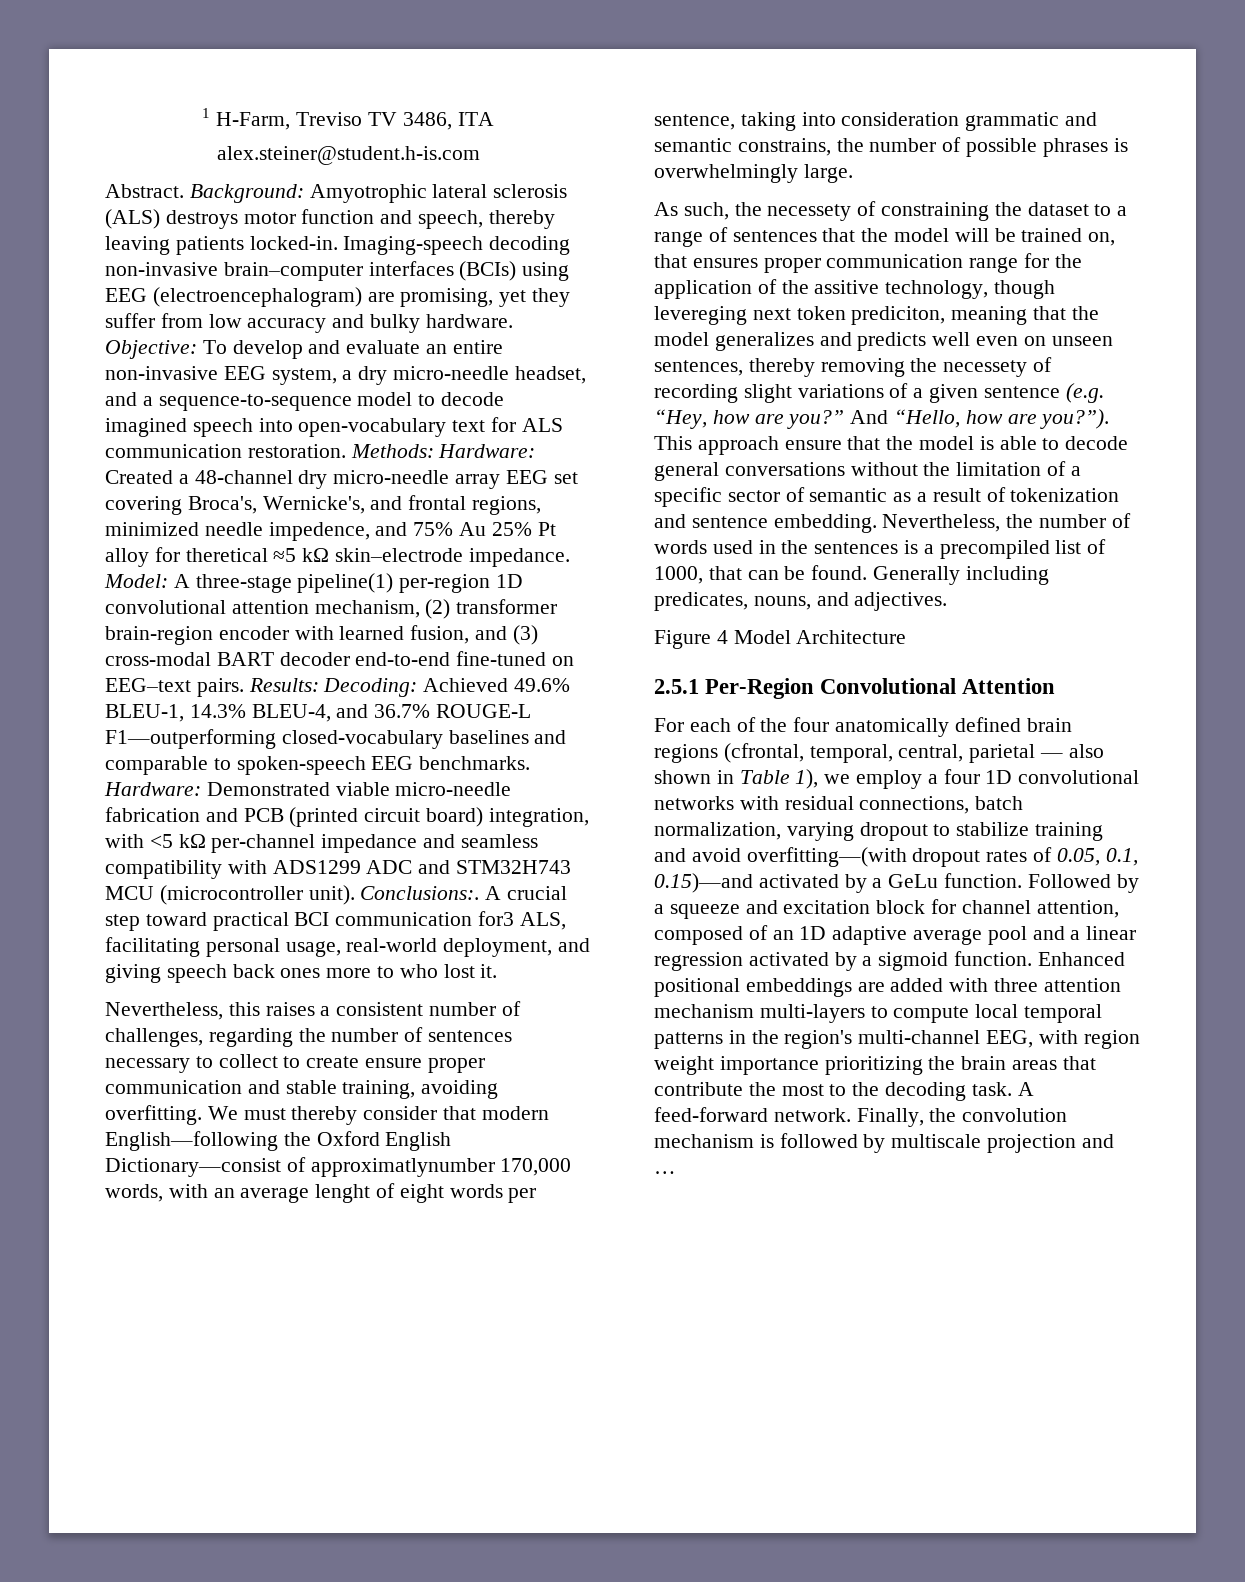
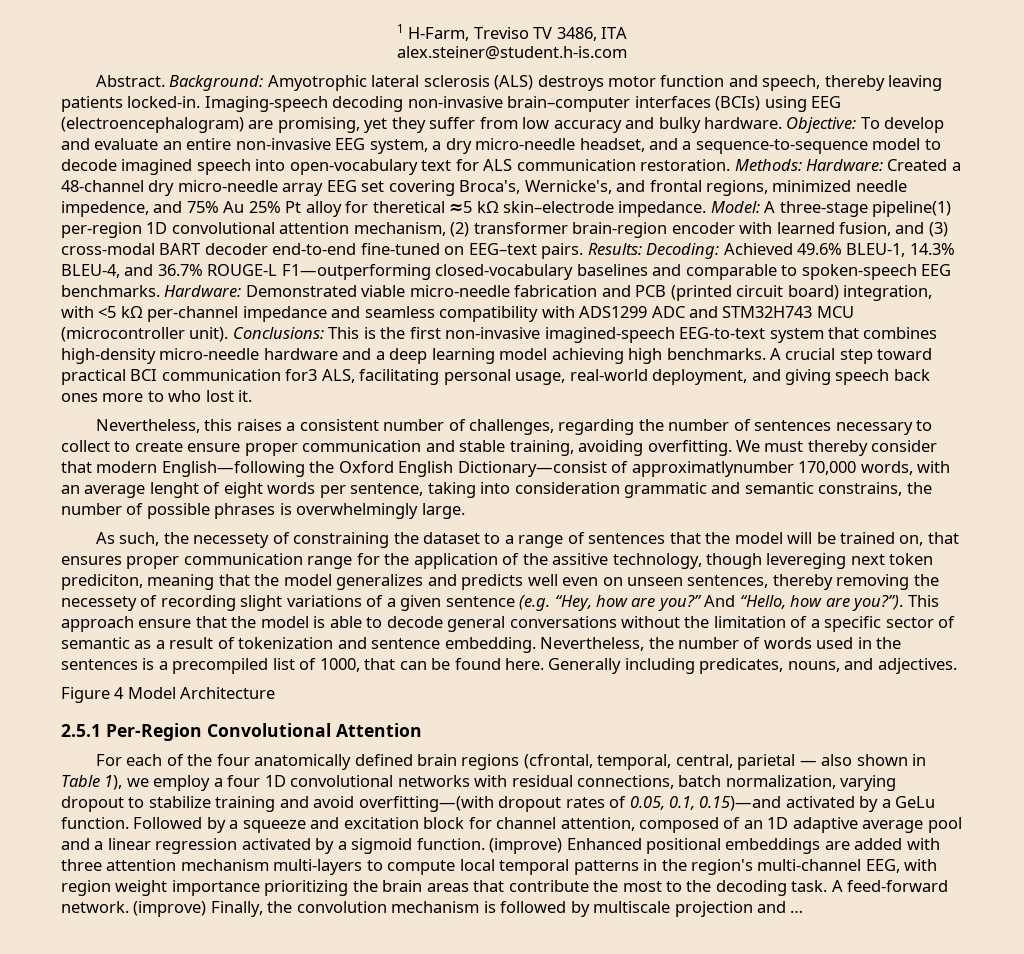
- Conclusions:.
+ Conclusions: This is the first non-invasive imagined-speech EEG-to-text system that combines high-density micro-needle hardware and a deep learning model achieving high benchmarks.
- Nevertheless, the number of words used in the sentences is a precompiled list of 1000, that can be found.
+ Nevertheless, the number of words used in the sentences is a precompiled list of 1000, that can be found here.
- Enhanced positional embeddings are added with three attention mechanism multi-layers to compute local temporal patterns in the region's multi-channel EEG, with region weight importance prioritizing the brain areas that contribute the most to the decoding task.
+ (improve) Enhanced positional embeddings are added with three attention mechanism multi-layers to compute local temporal patterns in the region's multi-channel EEG, with region weight importance prioritizing the brain areas that contribute the most to the decoding task.
- Finally, the convolution mechanism is followed by multiscale projection and …
+ (improve) Finally, the convolution mechanism is followed by multiscale projection and …

